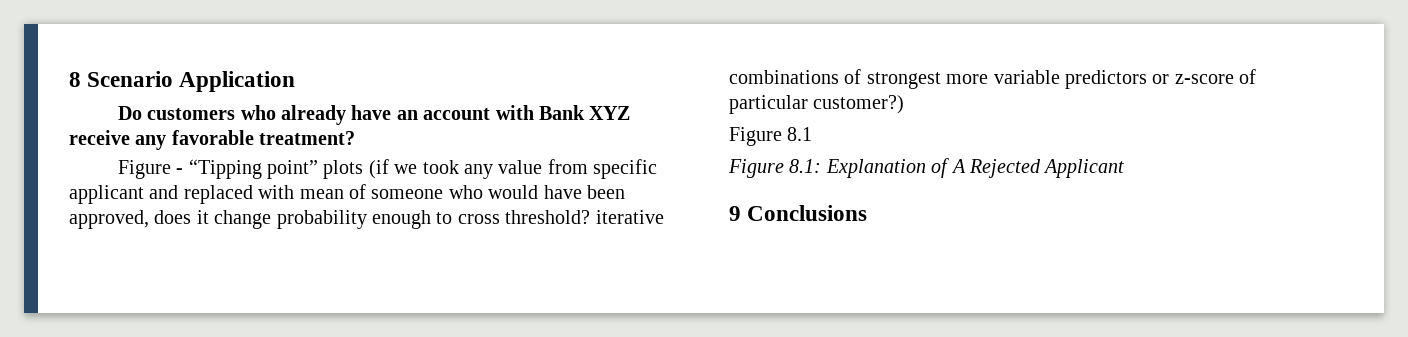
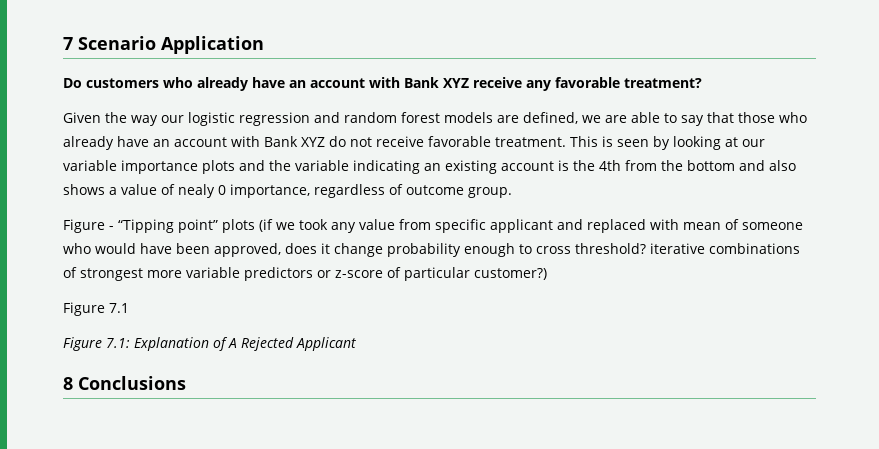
- 8 Scenario Application
+ 7 Scenario Application
+ Given the way our logistic regression and random forest models are defined, we are able to say that those who already have an account with Bank XYZ do not receive favorable treatment. This is seen by looking at our variable importance plots and the variable indicating an existing account is the 4th from the bottom and also shows a value of nealy 0 importance, regardless of outcome group.
- Figure 8.1
- Figure 8.1: Explanation of A Rejected Applicant
+ Figure 7.1
+ Figure 7.1: Explanation of A Rejected Applicant
- 9 Conclusions
+ 8 Conclusions

